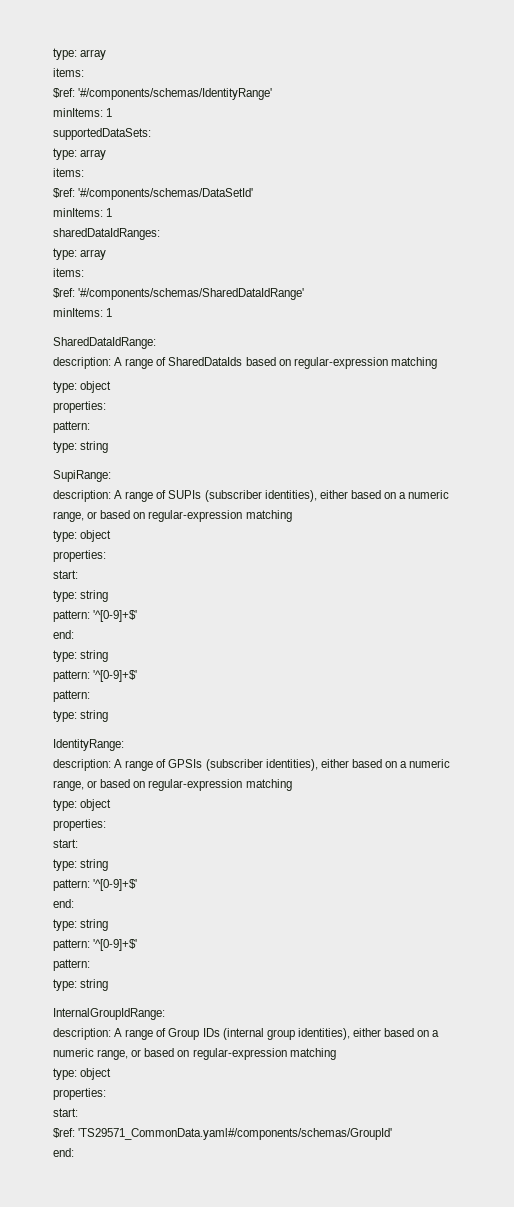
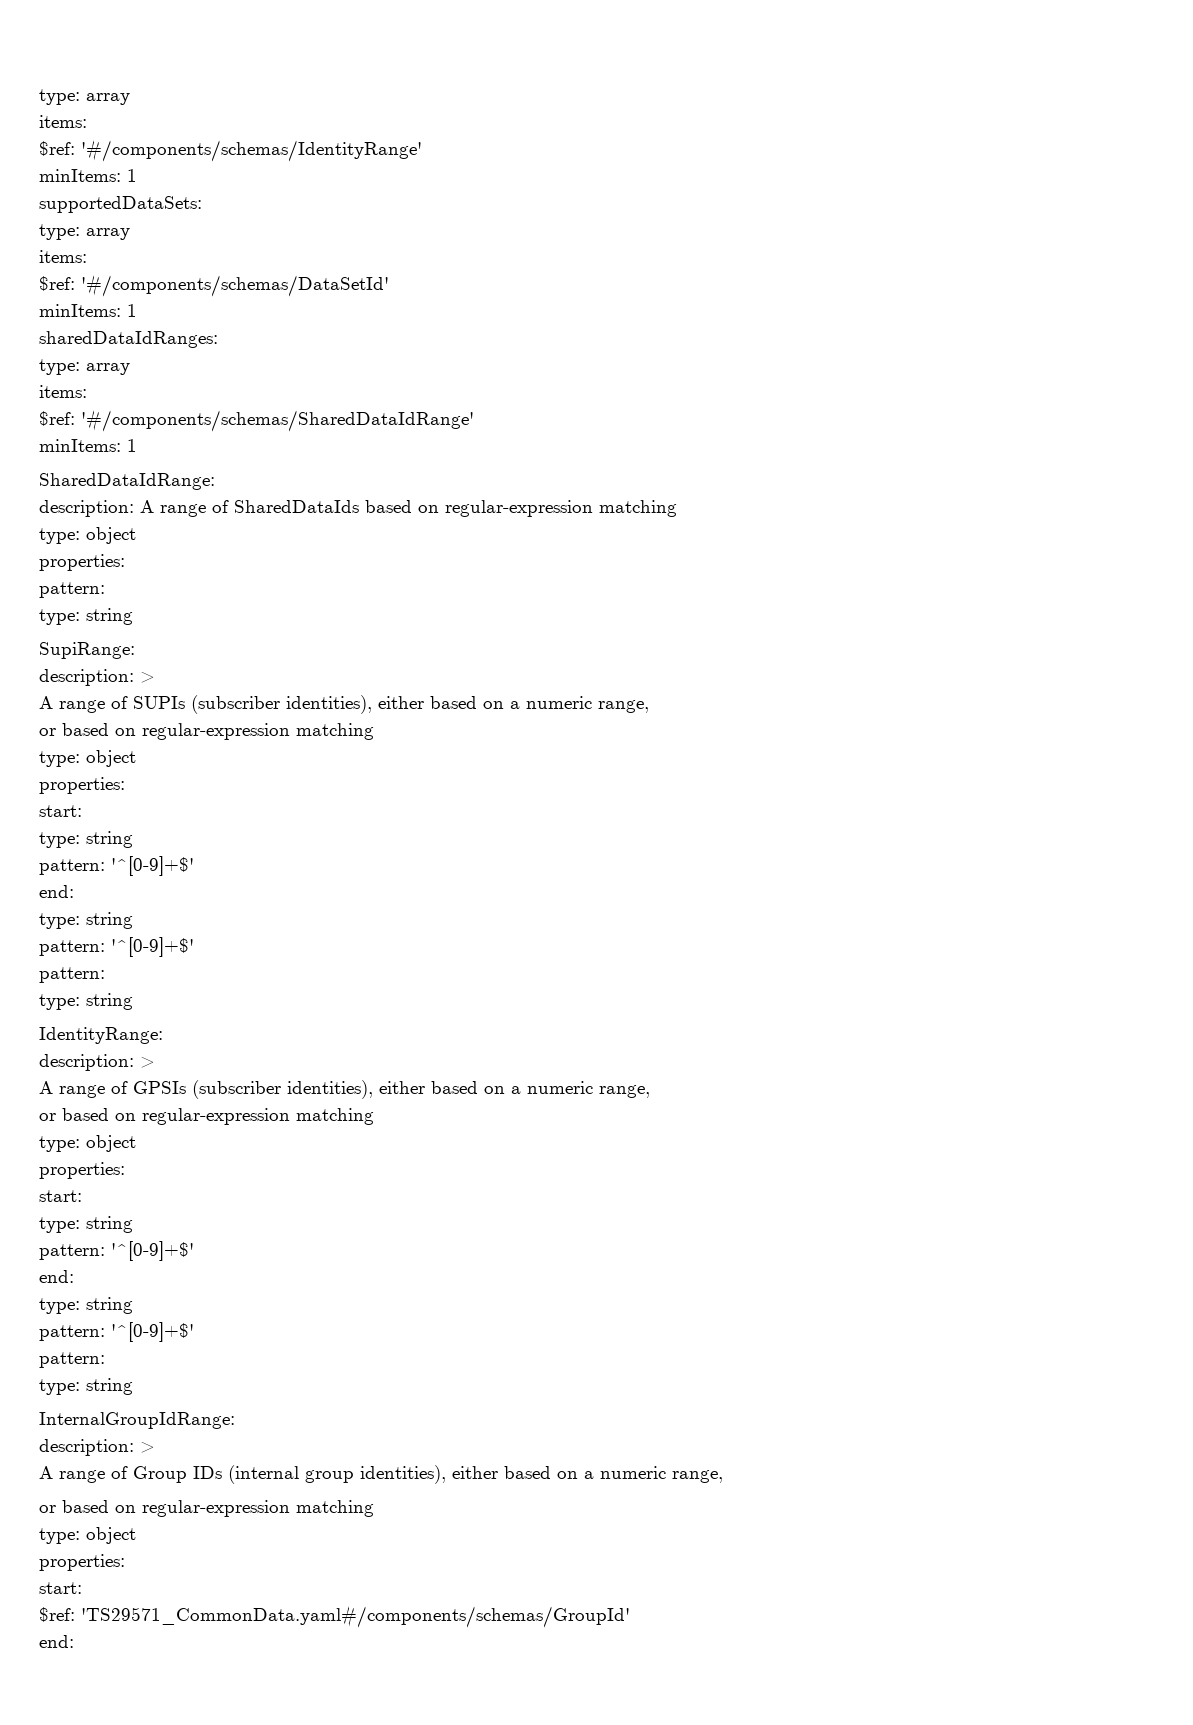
  SupiRange:
- description: A range of SUPIs (subscriber identities), either based on a numeric range, or based on regular-expression matching
+ description: >
+ A range of SUPIs (subscriber identities), either based on a numeric range,
+ or based on regular-expression matching
  IdentityRange:
- description: A range of GPSIs (subscriber identities), either based on a numeric range, or based on regular-expression matching
+ description: >
+ A range of GPSIs (subscriber identities), either based on a numeric range,
+ or based on regular-expression matching
  InternalGroupIdRange:
- description: A range of Group IDs (internal group identities), either based on a numeric range, or based on regular-expression matching
+ description: >
+ A range of Group IDs (internal group identities), either based on a numeric range,
+ or based on regular-expression matching

